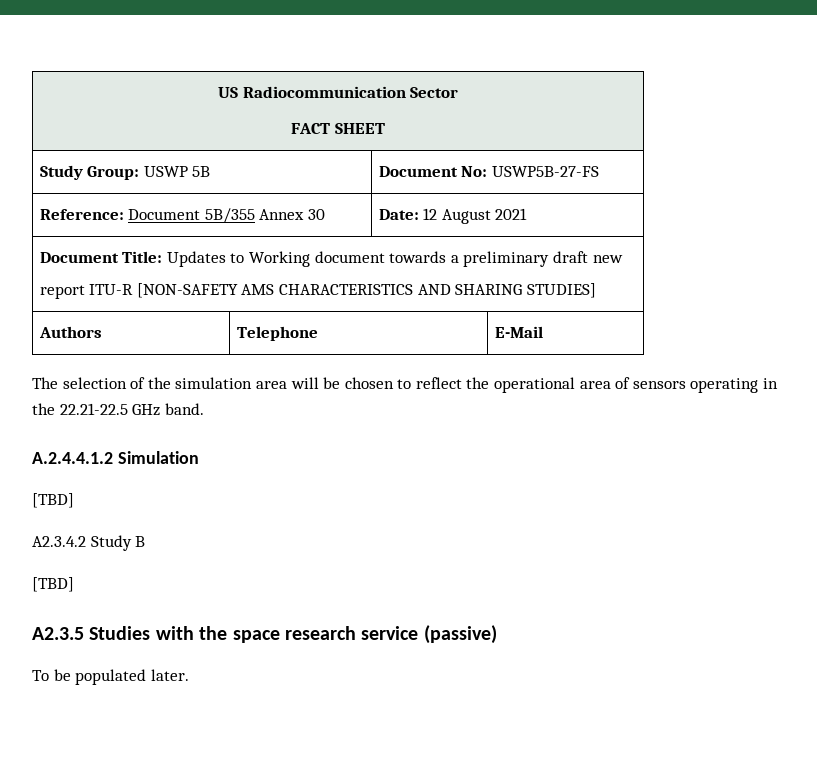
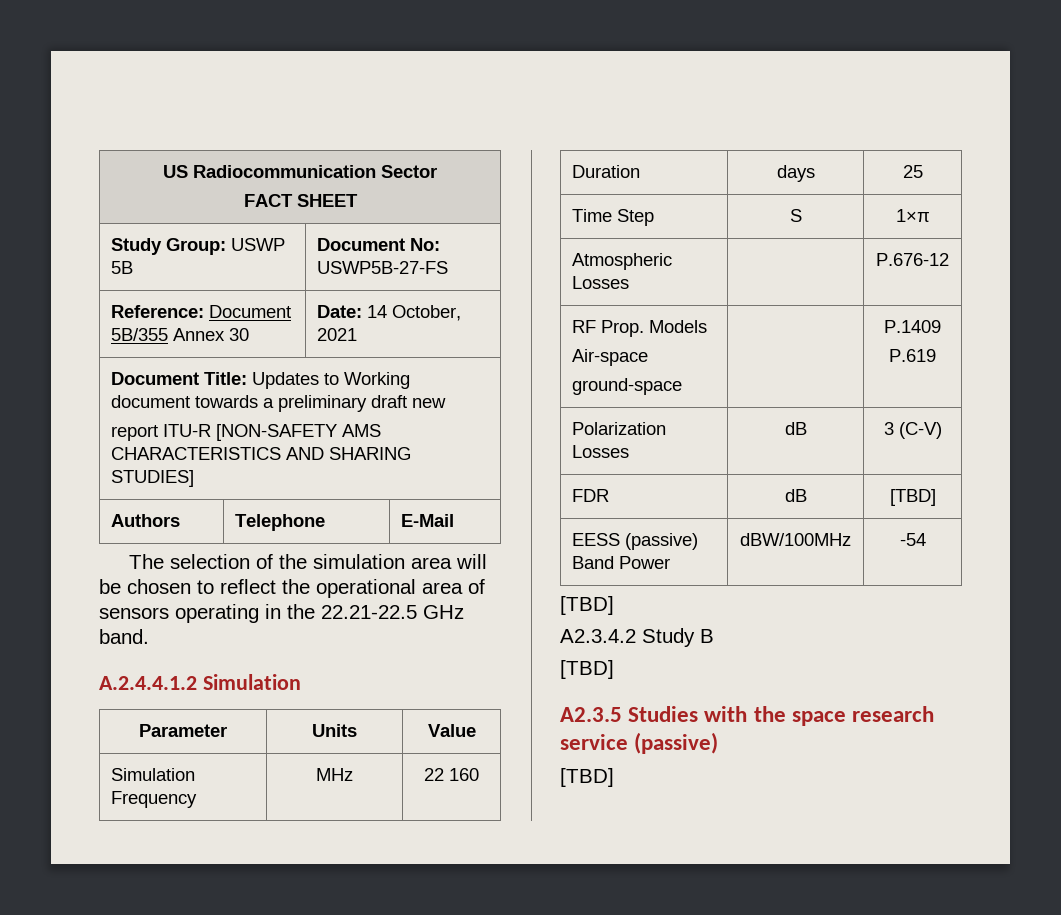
- Reference: Document 5B/355 Annex 30 | Date: 12 August 2021
+ Reference: Document 5B/355 Annex 30 | Date: 14 October, 2021
+ Parameter | Units | Value
+ Simulation Frequency | MHz | 22 160
+ Duration | days | 25
+ Time Step | S | 1×π
+ Atmospheric Losses | | P.676-12
+ RF Prop. Models
+ Air-space
+ ground-space | | P.1409
+ P.619
+ Polarization Losses | dB | 3 (C-V)
+ FDR | dB | [TBD]
+ EESS (passive) Band Power | dBW/100MHz | -54
  A2.3.5 Studies with the space research service (passive)
- To be populated later.
+ [TBD]

